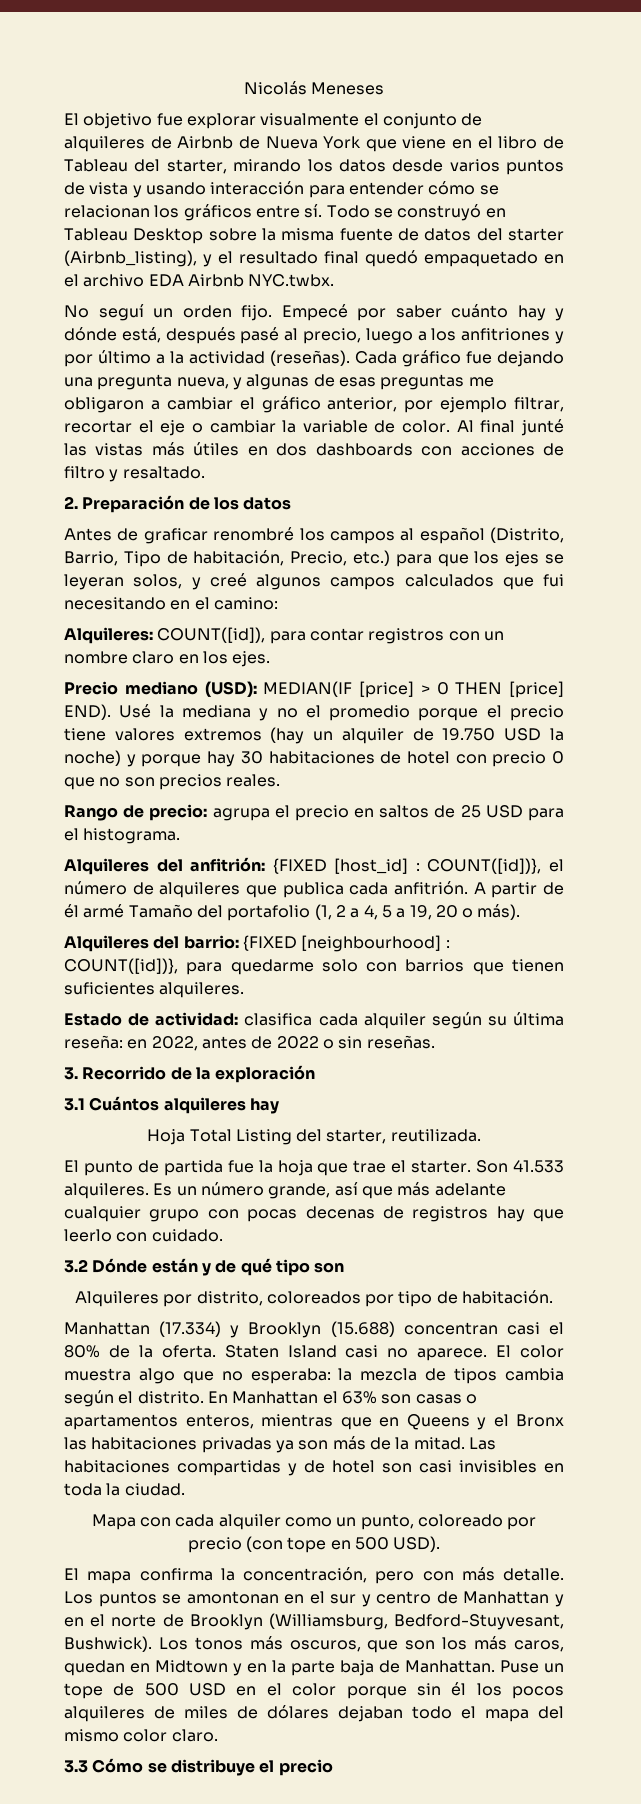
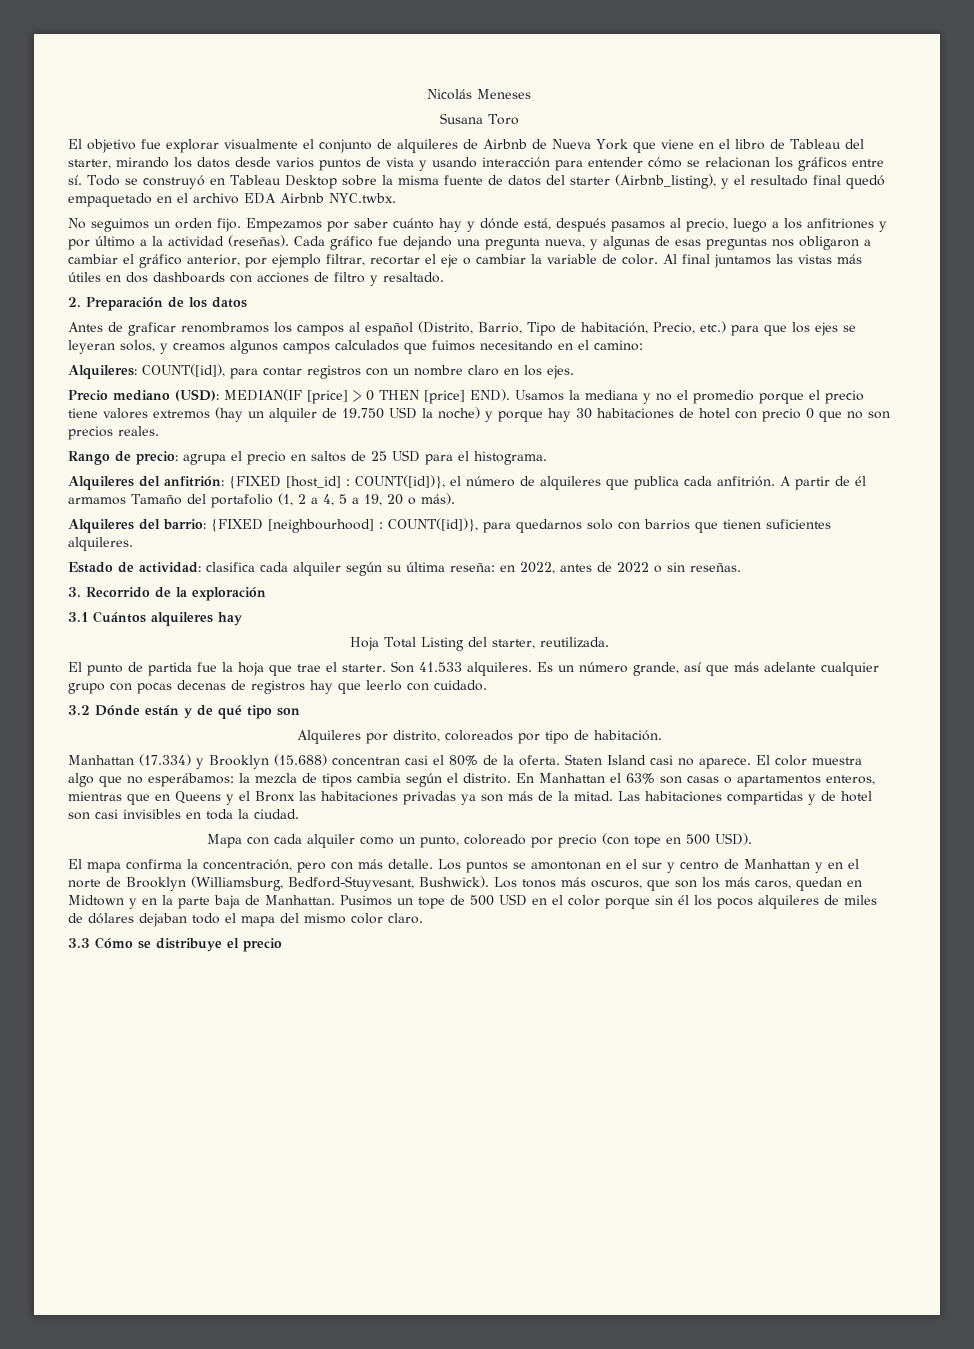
+ Susana Toro
- No seguí un orden fijo.
+ No seguimos un orden fijo.
- Empecé por saber cuánto hay y dónde está, después pasé al precio, luego a los anfitriones y por último a la actividad (reseñas).
+ Empezamos por saber cuánto hay y dónde está, después pasamos al precio, luego a los anfitriones y por último a la actividad (reseñas).
- Cada gráfico fue dejando una pregunta nueva, y algunas de esas preguntas me obligaron a cambiar el gráfico anterior, por ejemplo filtrar, recortar el eje o cambiar la variable de color.
+ Cada gráfico fue dejando una pregunta nueva, y algunas de esas preguntas nos obligaron a cambiar el gráfico anterior, por ejemplo filtrar, recortar el eje o cambiar la variable de color.
- Al final junté las vistas más útiles en dos dashboards con acciones de filtro y resaltado.
+ Al final juntamos las vistas más útiles en dos dashboards con acciones de filtro y resaltado.
- Antes de graficar renombré los campos al español (Distrito, Barrio, Tipo de habitación, Precio, etc.) para que los ejes se leyeran solos, y creé algunos campos calculados que fui necesitando en el camino:
+ Antes de graficar renombramos los campos al español (Distrito, Barrio, Tipo de habitación, Precio, etc.) para que los ejes se leyeran solos, y creamos algunos campos calculados que fuimos necesitando en el camino:
- Usé la mediana y no el promedio porque el precio tiene valores extremos (hay un alquiler de 19.750 USD la noche) y porque hay 30 habitaciones de hotel con precio 0 que no son precios reales.
+ Usamos la mediana y no el promedio porque el precio tiene valores extremos (hay un alquiler de 19.750 USD la noche) y porque hay 30 habitaciones de hotel con precio 0 que no son precios reales.
- A partir de él armé Tamaño del portafolio (1, 2 a 4, 5 a 19, 20 o más).
+ A partir de él armamos Tamaño del portafolio (1, 2 a 4, 5 a 19, 20 o más).
- Alquileres del barrio: {FIXED [neighbourhood] : COUNT([id])}, para quedarme solo con barrios que tienen suficientes alquileres.
+ Alquileres del barrio: {FIXED [neighbourhood] : COUNT([id])}, para quedarnos solo con barrios que tienen suficientes alquileres.
- El color muestra algo que no esperaba: la mezcla de tipos cambia según el distrito.
+ El color muestra algo que no esperábamos: la mezcla de tipos cambia según el distrito.
- Puse un tope de 500 USD en el color porque sin él los pocos alquileres de miles de dólares dejaban todo el mapa del mismo color claro.
+ Pusimos un tope de 500 USD en el color porque sin él los pocos alquileres de miles de dólares dejaban todo el mapa del mismo color claro.

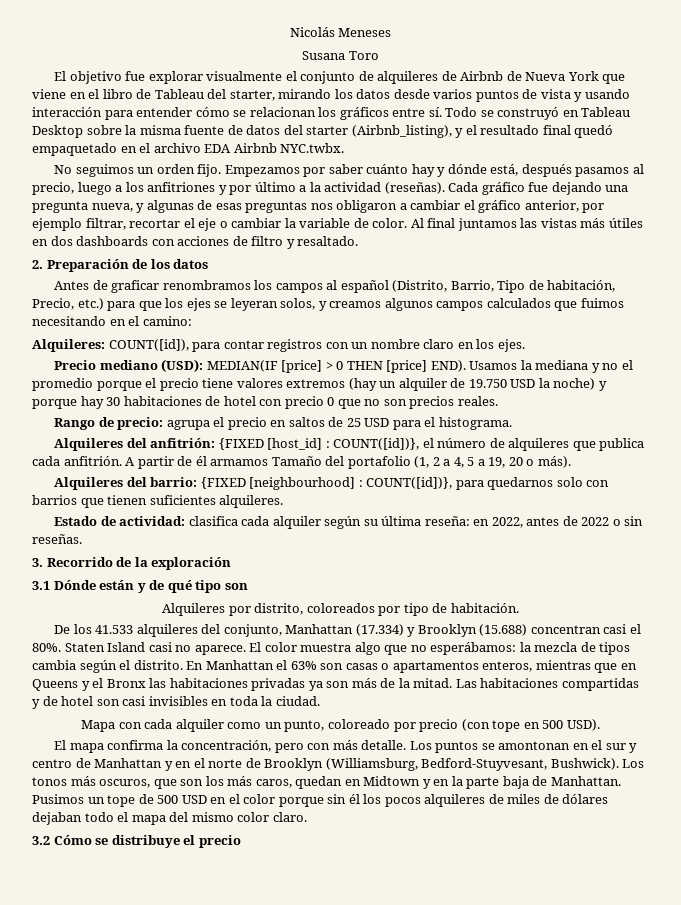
- 3.1 Cuántos alquileres hay
- Hoja Total Listing del starter, reutilizada.
- El punto de partida fue la hoja que trae el starter. Son 41.533 alquileres. Es un número grande, así que más adelante cualquier grupo con pocas decenas de registros hay que leerlo con cuidado.
- 3.2 Dónde están y de qué tipo son
+ 3.1 Dónde están y de qué tipo son
- Manhattan (17.334) y Brooklyn (15.688) concentran casi el 80% de la oferta.
+ De los 41.533 alquileres del conjunto, Manhattan (17.334) y Brooklyn (15.688) concentran casi el 80%.
- 3.3 Cómo se distribuye el precio
+ 3.2 Cómo se distribuye el precio

